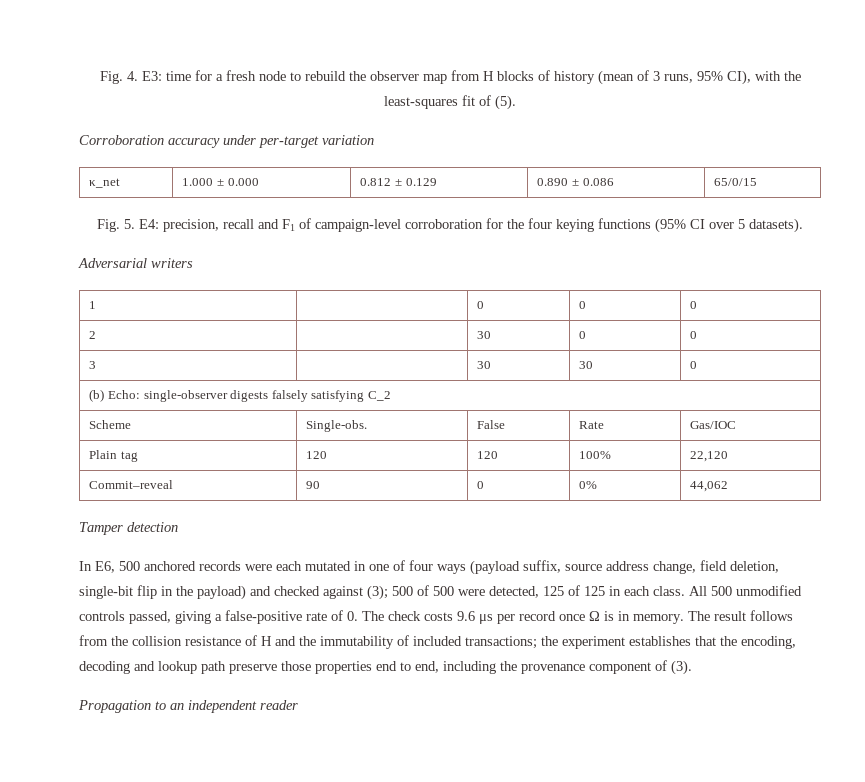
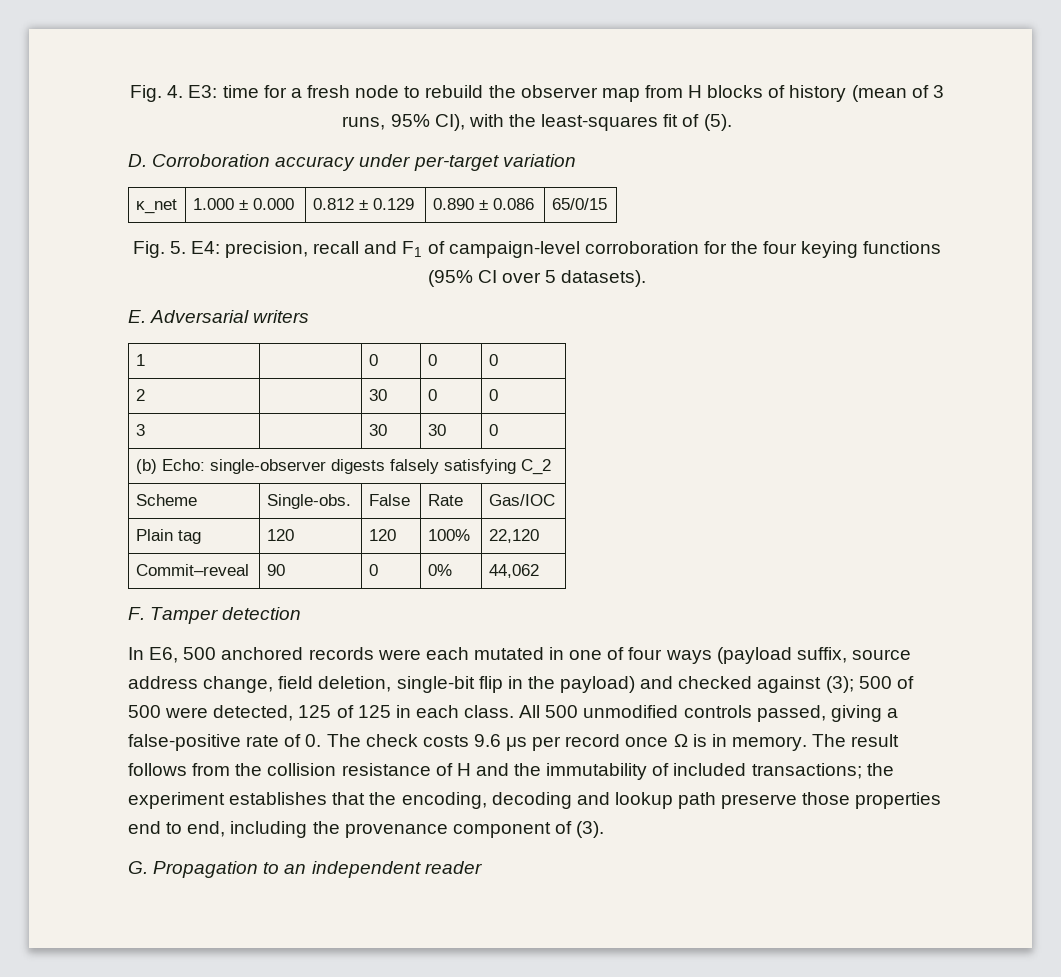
- Corroboration accuracy under per-target variation
+ D. Corroboration accuracy under per-target variation
- Adversarial writers
+ E. Adversarial writers
- Tamper detection
+ F. Tamper detection
- Propagation to an independent reader
+ G. Propagation to an independent reader

